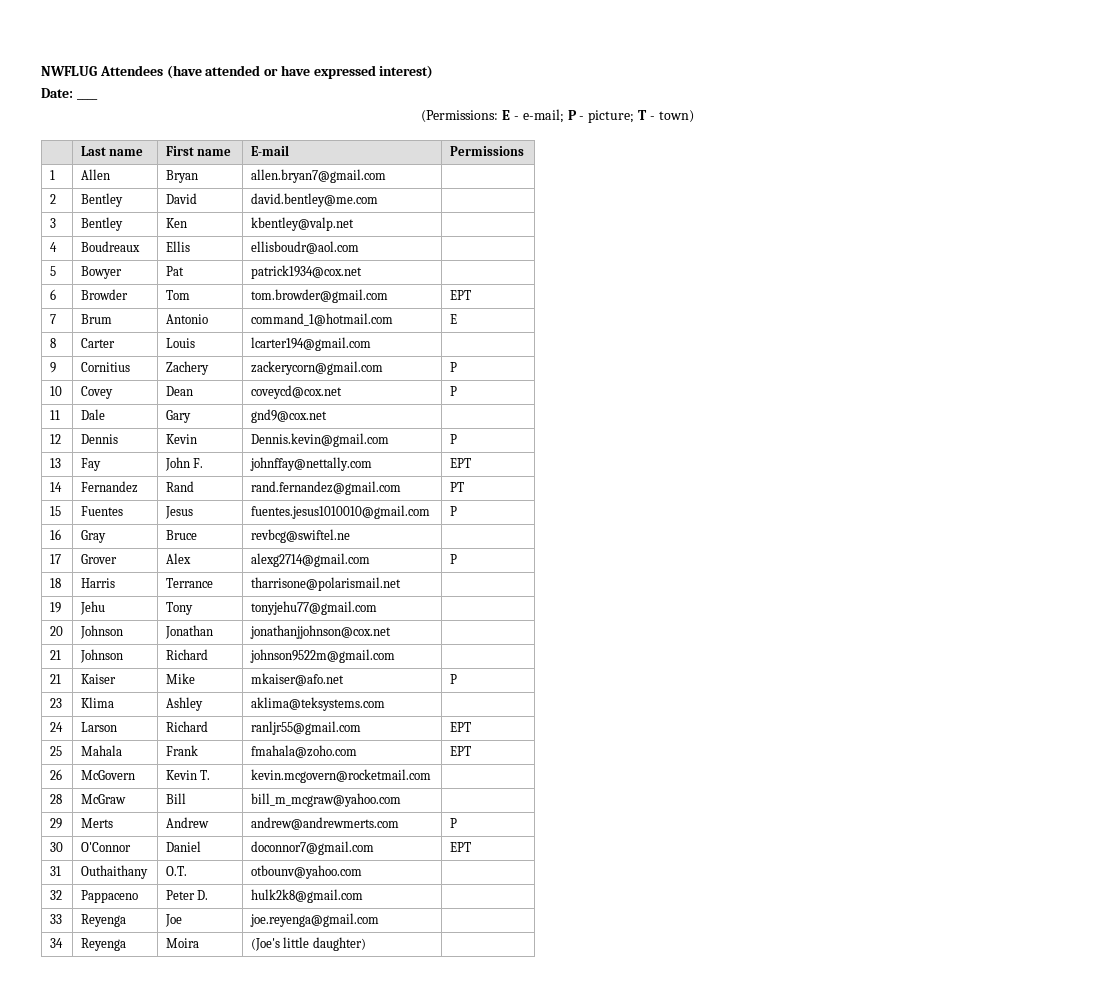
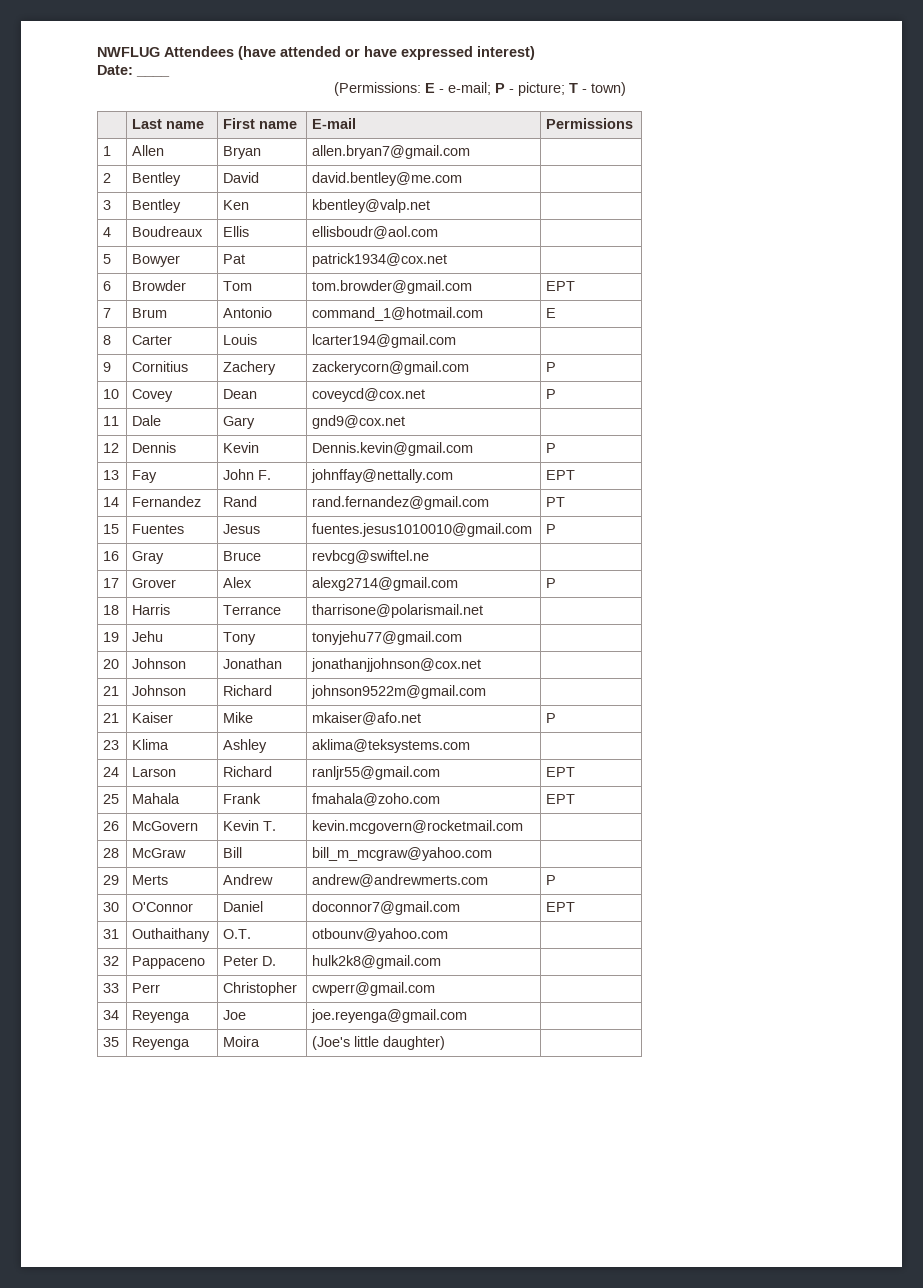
- 33 | Reyenga | Joe | joe.reyenga@gmail.com |
+ 33 | Perr | Christopher | cwperr@gmail.com |
+ 34 | Reyenga | Joe | joe.reyenga@gmail.com |
- 34 | Reyenga | Moira | (Joe's little daughter) |
+ 35 | Reyenga | Moira | (Joe's little daughter) |

